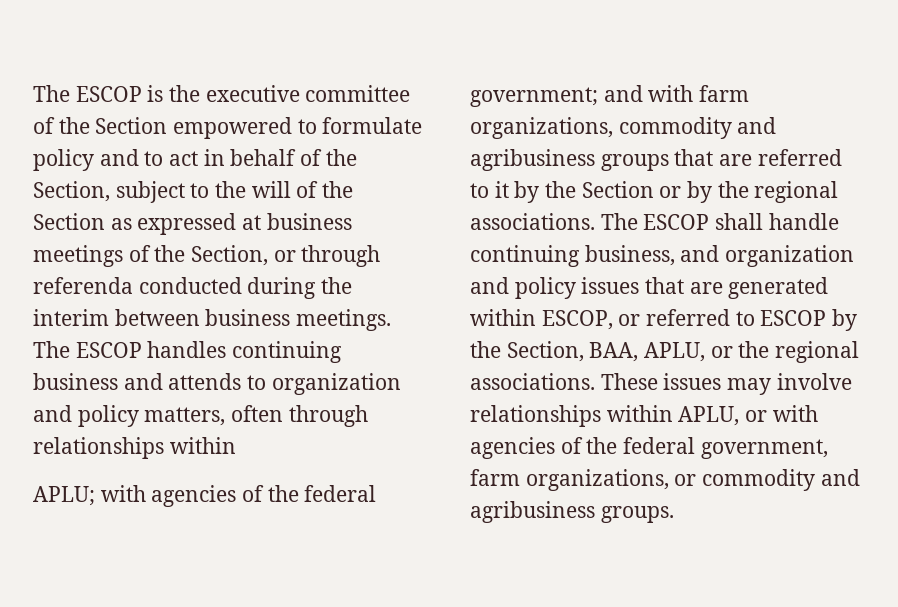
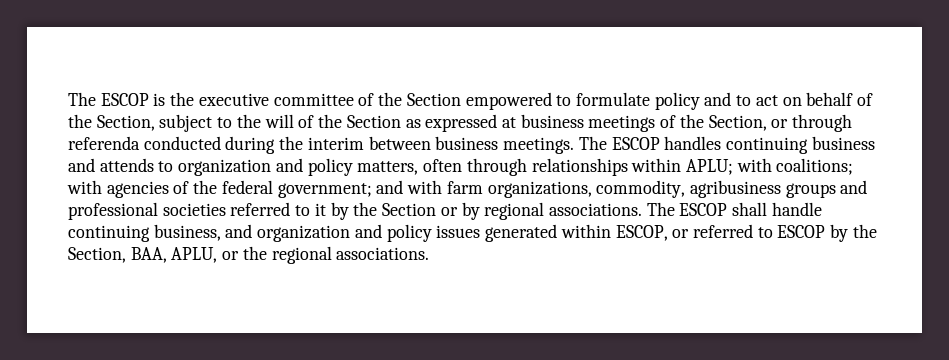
- The ESCOP is the executive committee of the Section empowered to formulate policy and to act in behalf of the Section, subject to the will of the Section as expressed at business meetings of the Section, or through referenda conducted during the interim between business meetings.
+ The ESCOP is the executive committee of the Section empowered to formulate policy and to act on behalf of the Section, subject to the will of the Section as expressed at business meetings of the Section, or through referenda conducted during the interim between business meetings.
- The ESCOP handles continuing business and attends to organization and policy matters, often through relationships within
- APLU; with agencies of the federal government; and with farm organizations, commodity and agribusiness groups that are referred to it by the Section or by the regional associations.
+ The ESCOP handles continuing business and attends to organization and policy matters, often through relationships within APLU; with coalitions; with agencies of the federal government; and with farm organizations, commodity, agribusiness groups and professional societies referred to it by the Section or by regional associations.
- The ESCOP shall handle continuing business, and organization and policy issues that are generated within ESCOP, or referred to ESCOP by the Section, BAA, APLU, or the regional associations. These issues may involve relationships within APLU, or with agencies of the federal government, farm organizations, or commodity and agribusiness groups.
+ The ESCOP shall handle continuing business, and organization and policy issues generated within ESCOP, or referred to ESCOP by the Section, BAA, APLU, or the regional associations.

